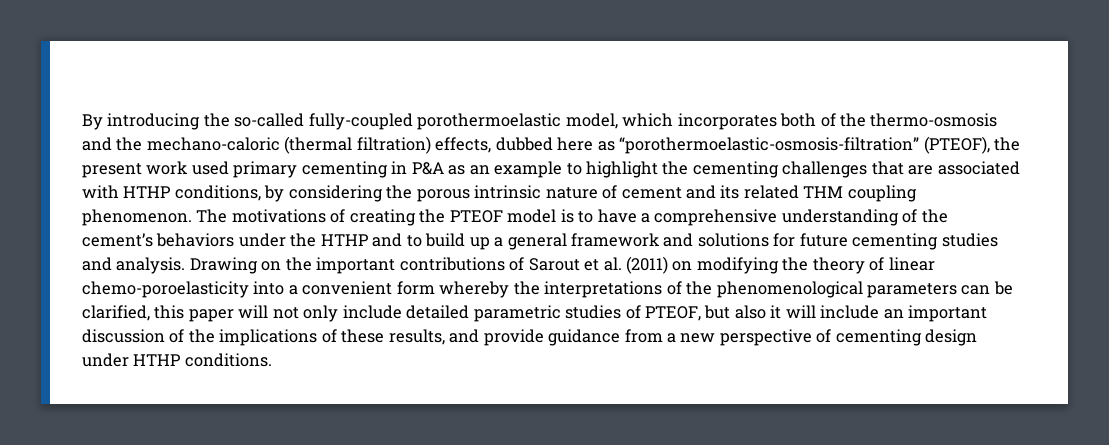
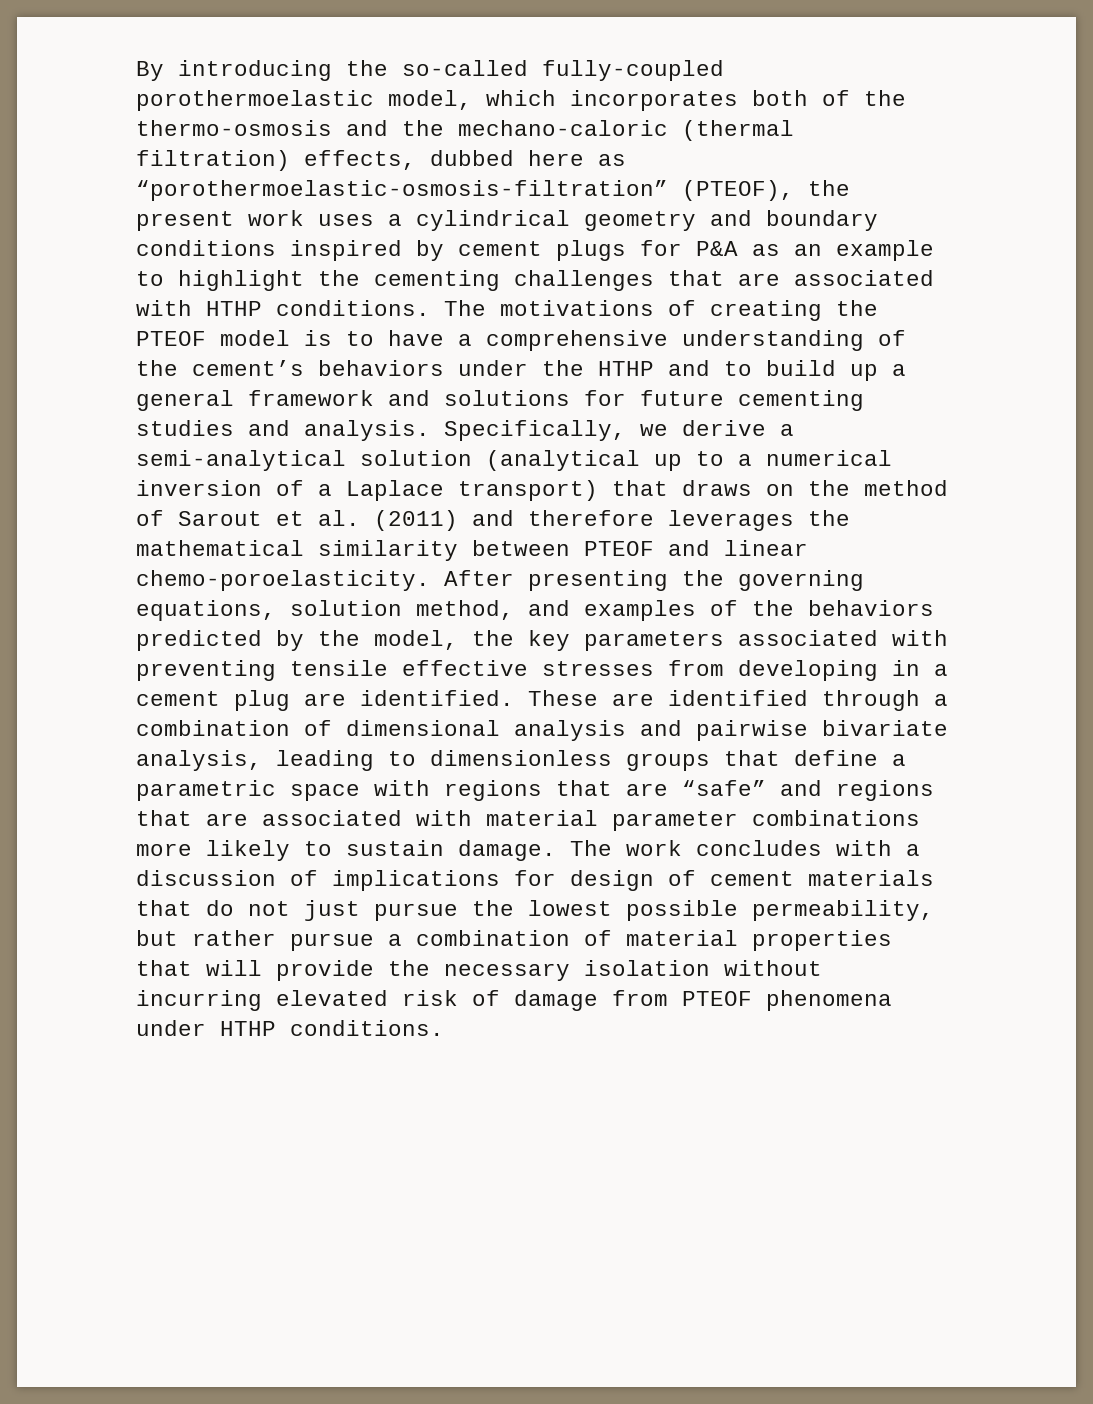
- By introducing the so-called fully-coupled porothermoelastic model, which incorporates both of the thermo-osmosis and the mechano-caloric (thermal filtration) effects, dubbed here as “porothermoelastic-osmosis-filtration” (PTEOF), the present work used primary cementing in P&A as an example to highlight the cementing challenges that are associated with HTHP conditions, by considering the porous intrinsic nature of cement and its related THM coupling phenomenon.
+ By introducing the so-called fully-coupled porothermoelastic model, which incorporates both of the thermo-osmosis and the mechano-caloric (thermal filtration) effects, dubbed here as “porothermoelastic-osmosis-filtration” (PTEOF), the present work uses a cylindrical geometry and boundary conditions inspired by cement plugs for P&A as an example to highlight the cementing challenges that are associated with HTHP conditions.
- Drawing on the important contributions of Sarout et al. (2011) on modifying the theory of linear chemo-poroelasticity into a convenient form whereby the interpretations of the phenomenological parameters can be clarified, this paper will not only include detailed parametric studies of PTEOF, but also it will include an important discussion of the implications of these results, and provide guidance from a new perspective of cementing design under HTHP conditions.
+ Specifically, we derive a semi-analytical solution (analytical up to a numerical inversion of a Laplace transport) that draws on the method of Sarout et al. (2011) and therefore leverages the mathematical similarity between PTEOF and linear chemo-poroelasticity. After presenting the governing equations, solution method, and examples of the behaviors predicted by the model, the key parameters associated with preventing tensile effective stresses from developing in a cement plug are identified. These are identified through a combination of dimensional analysis and pairwise bivariate analysis, leading to dimensionless groups that define a parametric space with regions that are “safe” and regions that are associated with material parameter combinations more likely to sustain damage. The work concludes with a discussion of implications for design of cement materials that do not just pursue the lowest possible permeability, but rather pursue a combination of material properties that will provide the necessary isolation without incurring elevated risk of damage from PTEOF phenomena under HTHP conditions.

